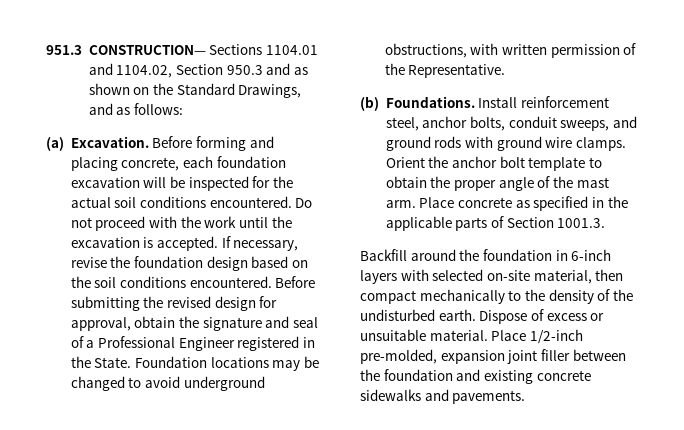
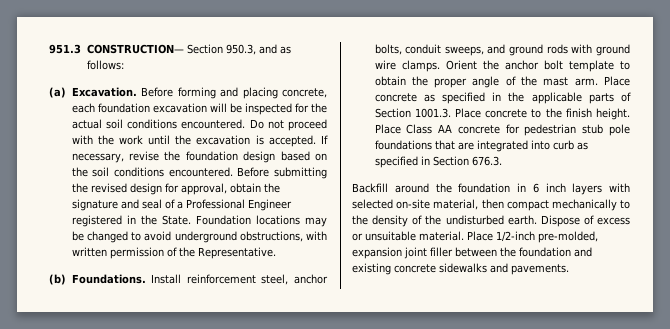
- 951.3 CONSTRUCTION— Sections 1104.01 and 1104.02, Section 950.3 and as shown on the Standard Drawings, and as follows:
+ 951.3 CONSTRUCTION— Section 950.3, and as follows:
- Place concrete as specified in the applicable parts of Section 1001.3.
+ Place concrete as specified in the applicable parts of Section 1001.3. Place concrete to the finish height. Place Class AA concrete for pedestrian stub pole foundations that are integrated into curb as specified in Section 676.3.
- Backfill around the foundation in 6-inch layers with selected on-site material, then compact mechanically to the density of the undisturbed earth.
+ Backfill around the foundation in 6 inch layers with selected on-site material, then compact mechanically to the density of the undisturbed earth.

